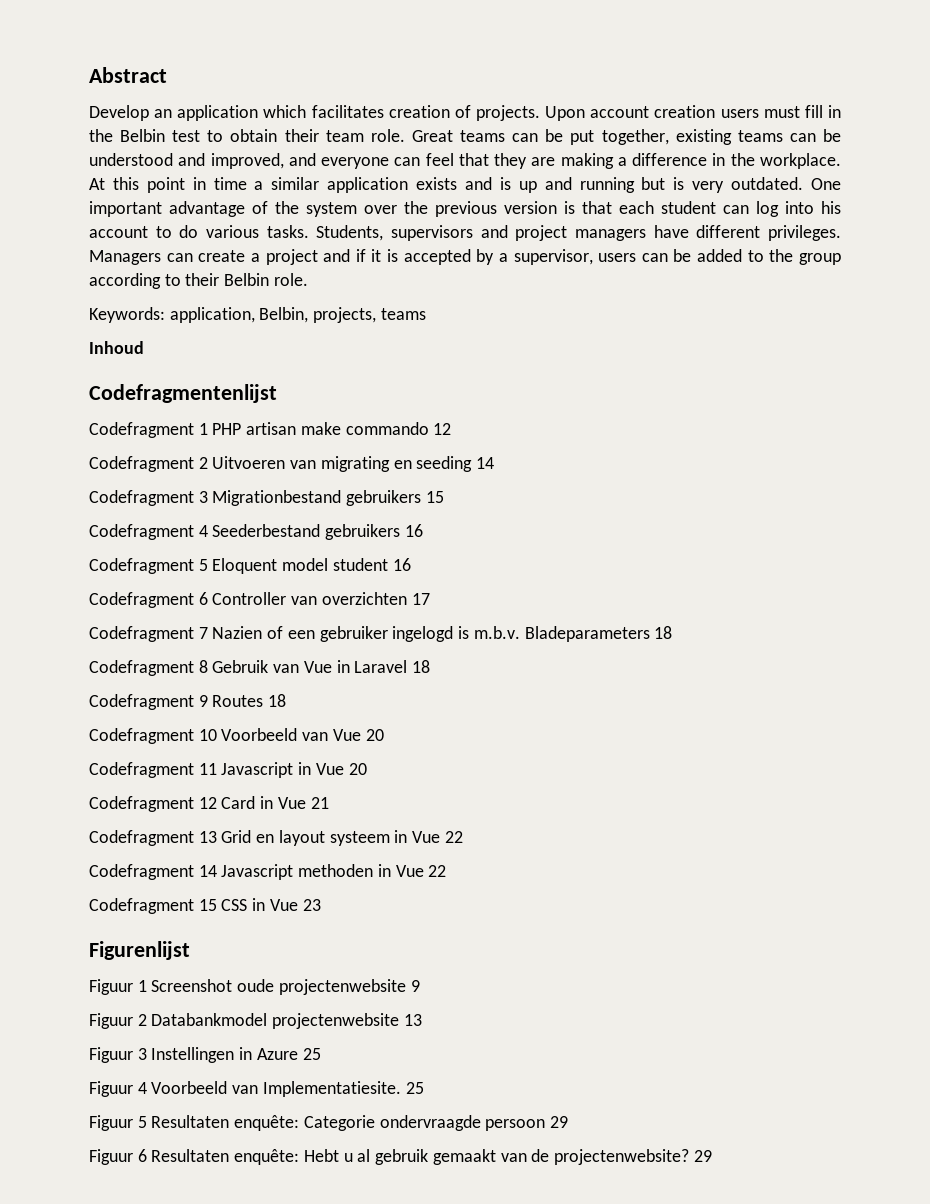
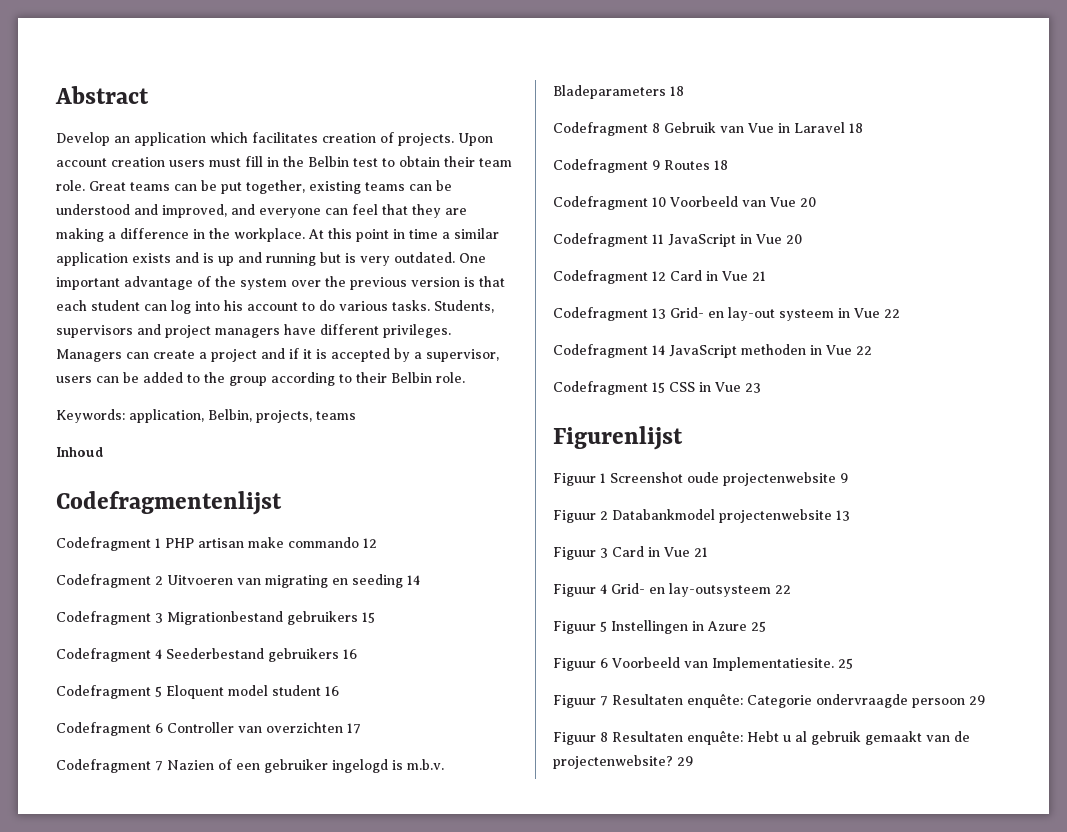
- Codefragment 11 Javascript in Vue 20
+ Codefragment 11 JavaScript in Vue 20
- Codefragment 13 Grid en layout systeem in Vue 22
+ Codefragment 13 Grid- en lay-out systeem in Vue 22
- Codefragment 14 Javascript methoden in Vue 22
+ Codefragment 14 JavaScript methoden in Vue 22
- Figuur 3 Instellingen in Azure 25
+ Figuur 3 Card in Vue 21
+ Figuur 4 Grid- en lay-outsysteem 22
+ Figuur 5 Instellingen in Azure 25
- Figuur 4 Voorbeeld van Implementatiesite.
+ Figuur 6 Voorbeeld van Implementatiesite.
- Figuur 5 Resultaten enquête: Categorie ondervraagde persoon 29
+ Figuur 7 Resultaten enquête: Categorie ondervraagde persoon 29
- Figuur 6 Resultaten enquête: Hebt u al gebruik gemaakt van de projectenwebsite?
+ Figuur 8 Resultaten enquête: Hebt u al gebruik gemaakt van de projectenwebsite?

